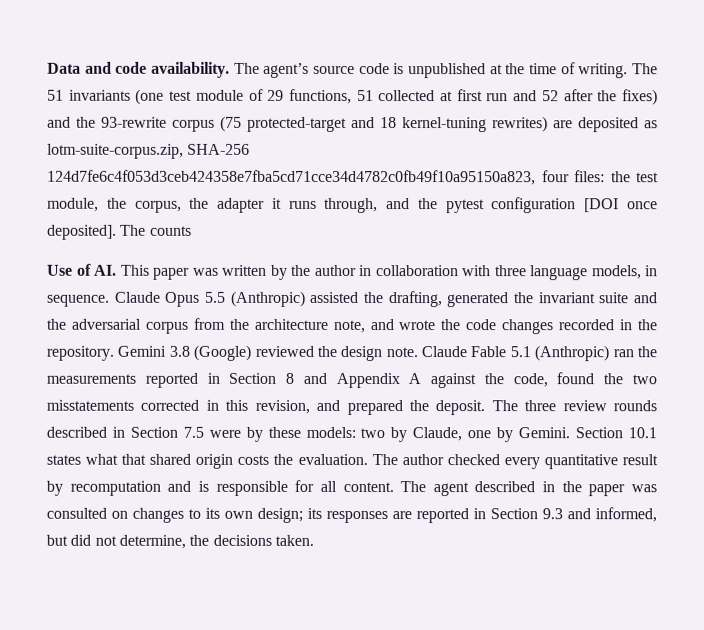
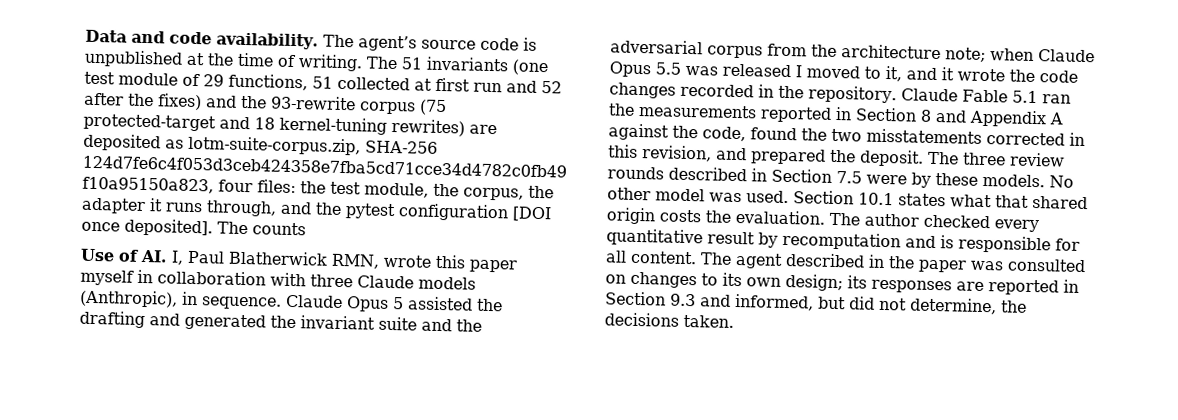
- Use of AI. This paper was written by the author in collaboration with three language models, in sequence.
+ Use of AI. I, Paul Blatherwick RMN, wrote this paper myself in collaboration with three Claude models (Anthropic), in sequence.
- Claude Opus 5.5 (Anthropic) assisted the drafting, generated the invariant suite and the adversarial corpus from the architecture note, and wrote the code changes recorded in the repository.
+ Claude Opus 5 assisted the drafting and generated the invariant suite and the adversarial corpus from the architecture note; when Claude Opus 5.5 was released I moved to it, and it wrote the code changes recorded in the repository.
- Gemini 3.8 (Google) reviewed the design note.
- Claude Fable 5.1 (Anthropic) ran the measurements reported in Section 8 and Appendix A against the code, found the two misstatements corrected in this revision, and prepared the deposit.
+ Claude Fable 5.1 ran the measurements reported in Section 8 and Appendix A against the code, found the two misstatements corrected in this revision, and prepared the deposit.
- The three review rounds described in Section 7.5 were by these models: two by Claude, one by Gemini.
+ The three review rounds described in Section 7.5 were by these models. No other model was used.

